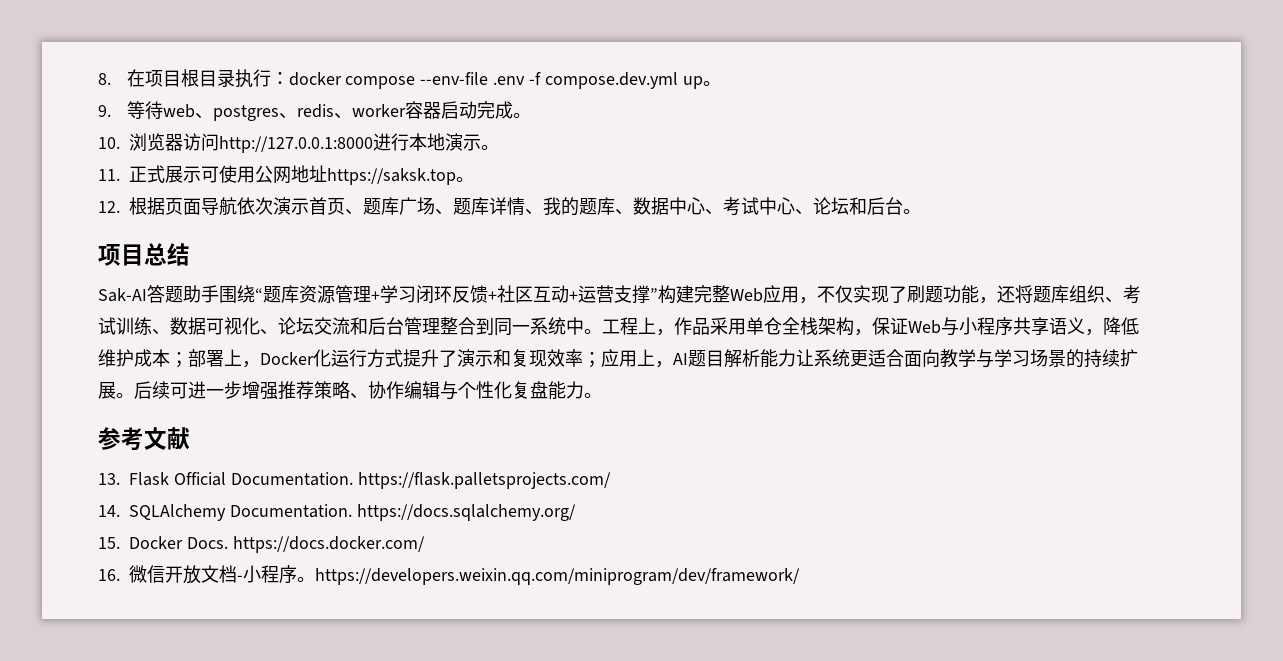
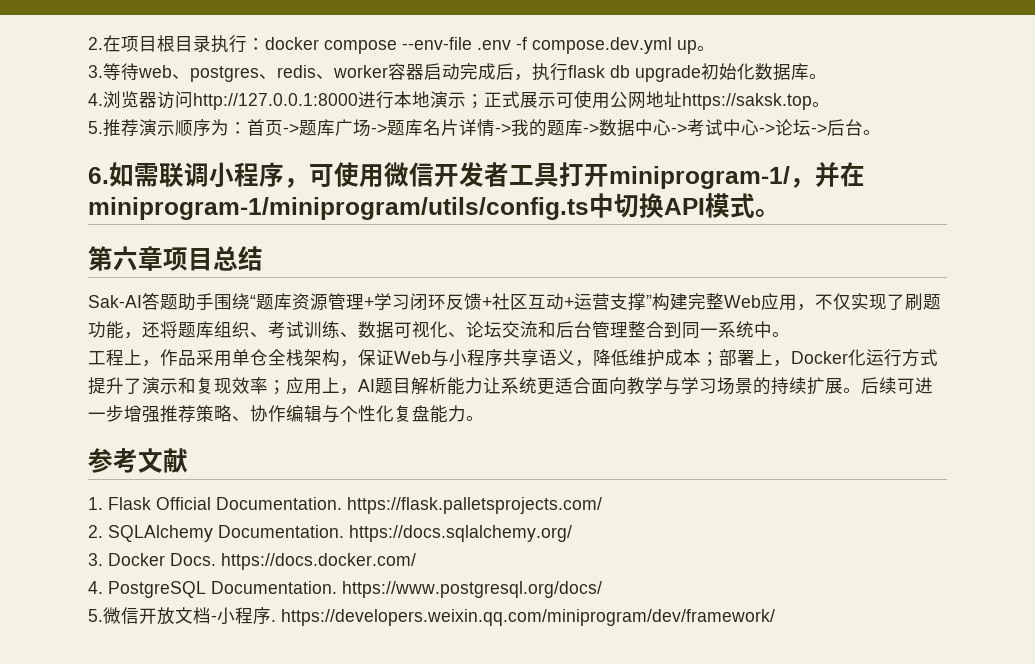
- 8.在项目根目录执行：docker compose --env-file .env -f compose.dev.yml up。
+ 2.在项目根目录执行：docker compose --env-file .env -f compose.dev.yml up。
- 9.等待web、postgres、redis、worker容器启动完成。
- 10.浏览器访问http://127.0.0.1:8000进行本地演示。
- 11.正式展示可使用公网地址https://saksk.top。
+ 3.等待web、postgres、redis、worker容器启动完成后，执行flask db upgrade初始化数据库。
+ 4.浏览器访问http://127.0.0.1:8000进行本地演示；正式展示可使用公网地址https://saksk.top。
- 12.根据页面导航依次演示首页、题库广场、题库详情、我的题库、数据中心、考试中心、论坛和后台。
+ 5.推荐演示顺序为：首页->题库广场->题库名片详情->我的题库->数据中心->考试中心->论坛->后台。
- 项目总结
+ 6.如需联调小程序，可使用微信开发者工具打开miniprogram-1/，并在miniprogram-1/miniprogram/utils/config.ts中切换API模式。
+ 第六章项目总结
- Sak-AI答题助手围绕“题库资源管理+学习闭环反馈+社区互动+运营支撑”构建完整Web应用，不仅实现了刷题功能，还将题库组织、考试训练、数据可视化、论坛交流和后台管理整合到同一系统中。工程上，作品采用单仓全栈架构，保证Web与小程序共享语义，降低维护成本；
+ Sak-AI答题助手围绕“题库资源管理+学习闭环反馈+社区互动+运营支撑”构建完整Web应用，不仅实现了刷题功能，还将题库组织、考试训练、数据可视化、论坛交流和后台管理整合到同一系统中。
+ 工程上，作品采用单仓全栈架构，保证Web与小程序共享语义，降低维护成本；
- 13. Flask Official Documentation. https://flask.palletsprojects.com/
+ 1. Flask Official Documentation. https://flask.palletsprojects.com/
- 14. SQLAlchemy Documentation. https://docs.sqlalchemy.org/
+ 2. SQLAlchemy Documentation. https://docs.sqlalchemy.org/
- 15. Docker Docs. https://docs.docker.com/
+ 3. Docker Docs. https://docs.docker.com/
- 16.微信开放文档-小程序。https://developers.weixin.qq.com/miniprogram/dev/framework/
+ 4. PostgreSQL Documentation. https://www.postgresql.org/docs/
+ 5.微信开放文档-小程序. https://developers.weixin.qq.com/miniprogram/dev/framework/

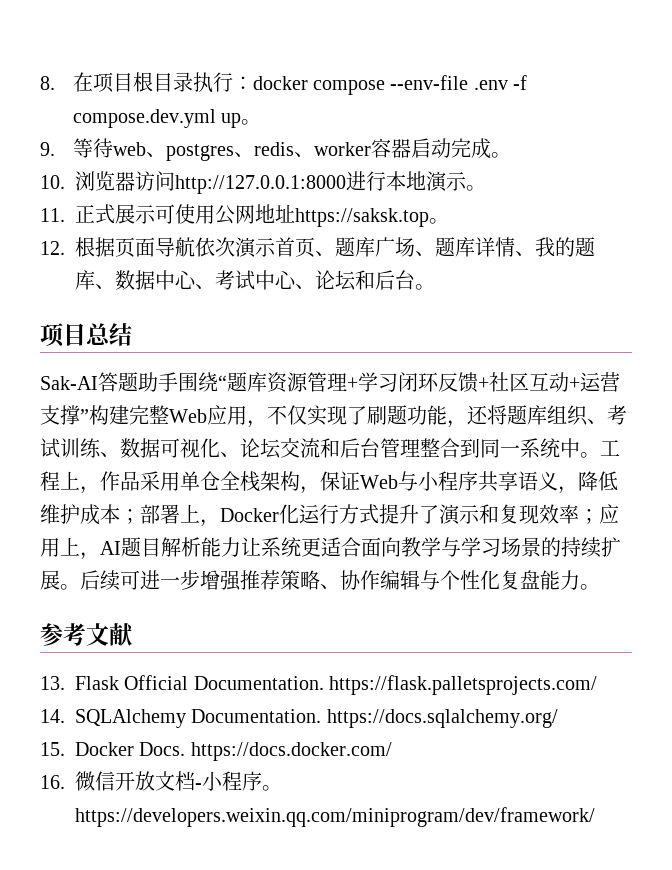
- 2.在项目根目录执行：docker compose --env-file .env -f compose.dev.yml up。
+ 8.在项目根目录执行：docker compose --env-file .env -f compose.dev.yml up。
- 3.等待web、postgres、redis、worker容器启动完成后，执行flask db upgrade初始化数据库。
- 4.浏览器访问http://127.0.0.1:8000进行本地演示；正式展示可使用公网地址https://saksk.top。
+ 9.等待web、postgres、redis、worker容器启动完成。
+ 10.浏览器访问http://127.0.0.1:8000进行本地演示。
+ 11.正式展示可使用公网地址https://saksk.top。
- 5.推荐演示顺序为：首页->题库广场->题库名片详情->我的题库->数据中心->考试中心->论坛->后台。
+ 12.根据页面导航依次演示首页、题库广场、题库详情、我的题库、数据中心、考试中心、论坛和后台。
- 6.如需联调小程序，可使用微信开发者工具打开miniprogram-1/，并在miniprogram-1/miniprogram/utils/config.ts中切换API模式。
- 第六章项目总结
+ 项目总结
- Sak-AI答题助手围绕“题库资源管理+学习闭环反馈+社区互动+运营支撑”构建完整Web应用，不仅实现了刷题功能，还将题库组织、考试训练、数据可视化、论坛交流和后台管理整合到同一系统中。
- 工程上，作品采用单仓全栈架构，保证Web与小程序共享语义，降低维护成本；
+ Sak-AI答题助手围绕“题库资源管理+学习闭环反馈+社区互动+运营支撑”构建完整Web应用，不仅实现了刷题功能，还将题库组织、考试训练、数据可视化、论坛交流和后台管理整合到同一系统中。工程上，作品采用单仓全栈架构，保证Web与小程序共享语义，降低维护成本；
- 1. Flask Official Documentation. https://flask.palletsprojects.com/
+ 13. Flask Official Documentation. https://flask.palletsprojects.com/
- 2. SQLAlchemy Documentation. https://docs.sqlalchemy.org/
+ 14. SQLAlchemy Documentation. https://docs.sqlalchemy.org/
- 3. Docker Docs. https://docs.docker.com/
+ 15. Docker Docs. https://docs.docker.com/
- 4. PostgreSQL Documentation. https://www.postgresql.org/docs/
- 5.微信开放文档-小程序. https://developers.weixin.qq.com/miniprogram/dev/framework/
+ 16.微信开放文档-小程序。https://developers.weixin.qq.com/miniprogram/dev/framework/

